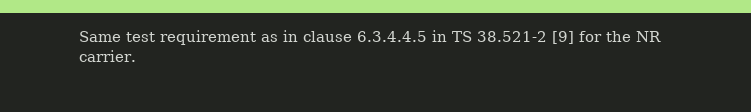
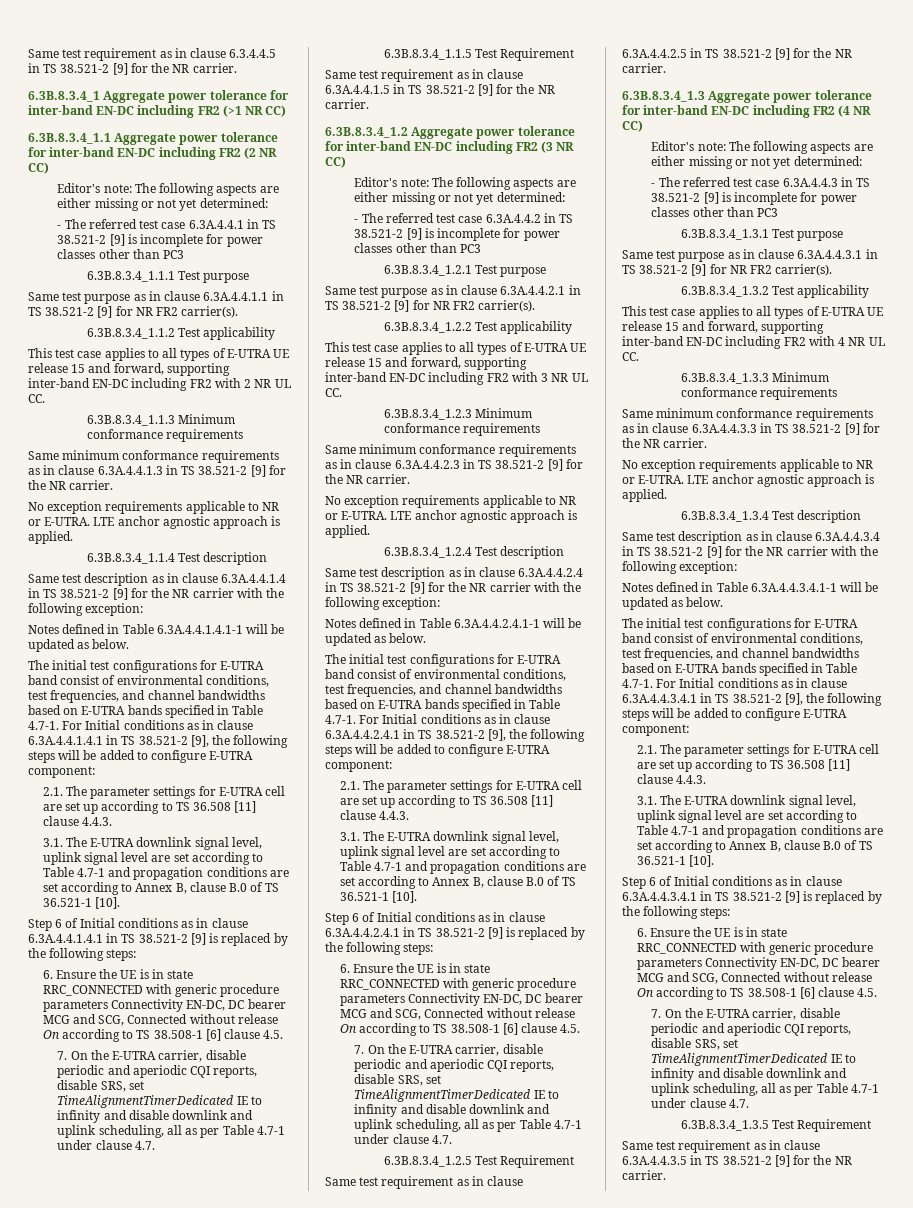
+ 6.3B.8.3.4_1 Aggregate power tolerance for inter-band EN-DC including FR2 (>1 NR CC)
+ 6.3B.8.3.4_1.1 Aggregate power tolerance for inter-band EN-DC including FR2 (2 NR CC)
+ Editor's note: The following aspects are either missing or not yet determined:
+ - The referred test case 6.3A.4.4.1 in TS 38.521-2 [9] is incomplete for power classes other than PC3
+ 6.3B.8.3.4_1.1.1 Test purpose
+ Same test purpose as in clause 6.3A.4.4.1.1 in TS 38.521-2 [9] for NR FR2 carrier(s).
+ 6.3B.8.3.4_1.1.2 Test applicability
+ This test case applies to all types of E-UTRA UE release 15 and forward, supporting inter-band EN-DC including FR2 with 2 NR UL CC.
+ 6.3B.8.3.4_1.1.3 Minimum conformance requirements
+ Same minimum conformance requirements as in clause 6.3A.4.4.1.3 in TS 38.521-2 [9] for the NR carrier.
+ No exception requirements applicable to NR or E-UTRA. LTE anchor agnostic approach is applied.
+ 6.3B.8.3.4_1.1.4 Test description
+ Same test description as in clause 6.3A.4.4.1.4 in TS 38.521-2 [9] for the NR carrier with the following exception:
+ Notes defined in Table 6.3A.4.4.1.4.1-1 will be updated as below.
+ The initial test configurations for E-UTRA band consist of environmental conditions, test frequencies, and channel bandwidths based on E-UTRA bands specified in Table 4.7-1. For Initial conditions as in clause 6.3A.4.4.1.4.1 in TS 38.521-2 [9], the following steps will be added to configure E-UTRA component:
+ 2.1. The parameter settings for E-UTRA cell are set up according to TS 36.508 [11] clause 4.4.3.
+ 3.1. The E-UTRA downlink signal level, uplink signal level are set according to Table 4.7-1 and propagation conditions are set according to Annex B, clause B.0 of TS 36.521-1 [10].
+ Step 6 of Initial conditions as in clause 6.3A.4.4.1.4.1 in TS 38.521-2 [9] is replaced by the following steps:
+ 6. Ensure the UE is in state RRC_CONNECTED with generic procedure parameters Connectivity EN-DC, DC bearer MCG and SCG, Connected without release On according to TS 38.508-1 [6] clause 4.5.
+ 7. On the E-UTRA carrier, disable periodic and aperiodic CQI reports, disable SRS, set TimeAlignmentTimerDedicated IE to infinity and disable downlink and uplink scheduling, all as per Table 4.7-1 under clause 4.7.
+ 6.3B.8.3.4_1.1.5 Test Requirement
+ Same test requirement as in clause 6.3A.4.4.1.5 in TS 38.521-2 [9] for the NR carrier.
+ 6.3B.8.3.4_1.2 Aggregate power tolerance for inter-band EN-DC including FR2 (3 NR CC)
+ Editor's note: The following aspects are either missing or not yet determined:
+ - The referred test case 6.3A.4.4.2 in TS 38.521-2 [9] is incomplete for power classes other than PC3
+ 6.3B.8.3.4_1.2.1 Test purpose
+ Same test purpose as in clause 6.3A.4.4.2.1 in TS 38.521-2 [9] for NR FR2 carrier(s).
+ 6.3B.8.3.4_1.2.2 Test applicability
+ This test case applies to all types of E-UTRA UE release 15 and forward, supporting inter-band EN-DC including FR2 with 3 NR UL CC.
+ 6.3B.8.3.4_1.2.3 Minimum conformance requirements
+ Same minimum conformance requirements as in clause 6.3A.4.4.2.3 in TS 38.521-2 [9] for the NR carrier.
+ No exception requirements applicable to NR or E-UTRA. LTE anchor agnostic approach is applied.
+ 6.3B.8.3.4_1.2.4 Test description
+ Same test description as in clause 6.3A.4.4.2.4 in TS 38.521-2 [9] for the NR carrier with the following exception:
+ Notes defined in Table 6.3A.4.4.2.4.1-1 will be updated as below.
+ The initial test configurations for E-UTRA band consist of environmental conditions, test frequencies, and channel bandwidths based on E-UTRA bands specified in Table 4.7-1. For Initial conditions as in clause 6.3A.4.4.2.4.1 in TS 38.521-2 [9], the following steps will be added to configure E-UTRA component:
+ 2.1. The parameter settings for E-UTRA cell are set up according to TS 36.508 [11] clause 4.4.3.
+ 3.1. The E-UTRA downlink signal level, uplink signal level are set according to Table 4.7-1 and propagation conditions are set according to Annex B, clause B.0 of TS 36.521-1 [10].
+ Step 6 of Initial conditions as in clause 6.3A.4.4.2.4.1 in TS 38.521-2 [9] is replaced by the following steps:
+ 6. Ensure the UE is in state RRC_CONNECTED with generic procedure parameters Connectivity EN-DC, DC bearer MCG and SCG, Connected without release On according to TS 38.508-1 [6] clause 4.5.
+ 7. On the E-UTRA carrier, disable periodic and aperiodic CQI reports, disable SRS, set TimeAlignmentTimerDedicated IE to infinity and disable downlink and uplink scheduling, all as per Table 4.7-1 under clause 4.7.
+ 6.3B.8.3.4_1.2.5 Test Requirement
+ Same test requirement as in clause 6.3A.4.4.2.5 in TS 38.521-2 [9] for the NR carrier.
+ 6.3B.8.3.4_1.3 Aggregate power tolerance for inter-band EN-DC including FR2 (4 NR CC)
+ Editor's note: The following aspects are either missing or not yet determined:
+ - The referred test case 6.3A.4.4.3 in TS 38.521-2 [9] is incomplete for power classes other than PC3
+ 6.3B.8.3.4_1.3.1 Test purpose
+ Same test purpose as in clause 6.3A.4.4.3.1 in TS 38.521-2 [9] for NR FR2 carrier(s).
+ 6.3B.8.3.4_1.3.2 Test applicability
+ This test case applies to all types of E-UTRA UE release 15 and forward, supporting inter-band EN-DC including FR2 with 4 NR UL CC.
+ 6.3B.8.3.4_1.3.3 Minimum conformance requirements
+ Same minimum conformance requirements as in clause 6.3A.4.4.3.3 in TS 38.521-2 [9] for the NR carrier.
+ No exception requirements applicable to NR or E-UTRA. LTE anchor agnostic approach is applied.
+ 6.3B.8.3.4_1.3.4 Test description
+ Same test description as in clause 6.3A.4.4.3.4 in TS 38.521-2 [9] for the NR carrier with the following exception:
+ Notes defined in Table 6.3A.4.4.3.4.1-1 will be updated as below.
+ The initial test configurations for E-UTRA band consist of environmental conditions, test frequencies, and channel bandwidths based on E-UTRA bands specified in Table 4.7-1. For Initial conditions as in clause 6.3A.4.4.3.4.1 in TS 38.521-2 [9], the following steps will be added to configure E-UTRA component:
+ 2.1. The parameter settings for E-UTRA cell are set up according to TS 36.508 [11] clause 4.4.3.
+ 3.1. The E-UTRA downlink signal level, uplink signal level are set according to Table 4.7-1 and propagation conditions are set according to Annex B, clause B.0 of TS 36.521-1 [10].
+ Step 6 of Initial conditions as in clause 6.3A.4.4.3.4.1 in TS 38.521-2 [9] is replaced by the following steps:
+ 6. Ensure the UE is in state RRC_CONNECTED with generic procedure parameters Connectivity EN-DC, DC bearer MCG and SCG, Connected without release On according to TS 38.508-1 [6] clause 4.5.
+ 7. On the E-UTRA carrier, disable periodic and aperiodic CQI reports, disable SRS, set TimeAlignmentTimerDedicated IE to infinity and disable downlink and uplink scheduling, all as per Table 4.7-1 under clause 4.7.
+ 6.3B.8.3.4_1.3.5 Test Requirement
+ Same test requirement as in clause 6.3A.4.4.3.5 in TS 38.521-2 [9] for the NR carrier.

